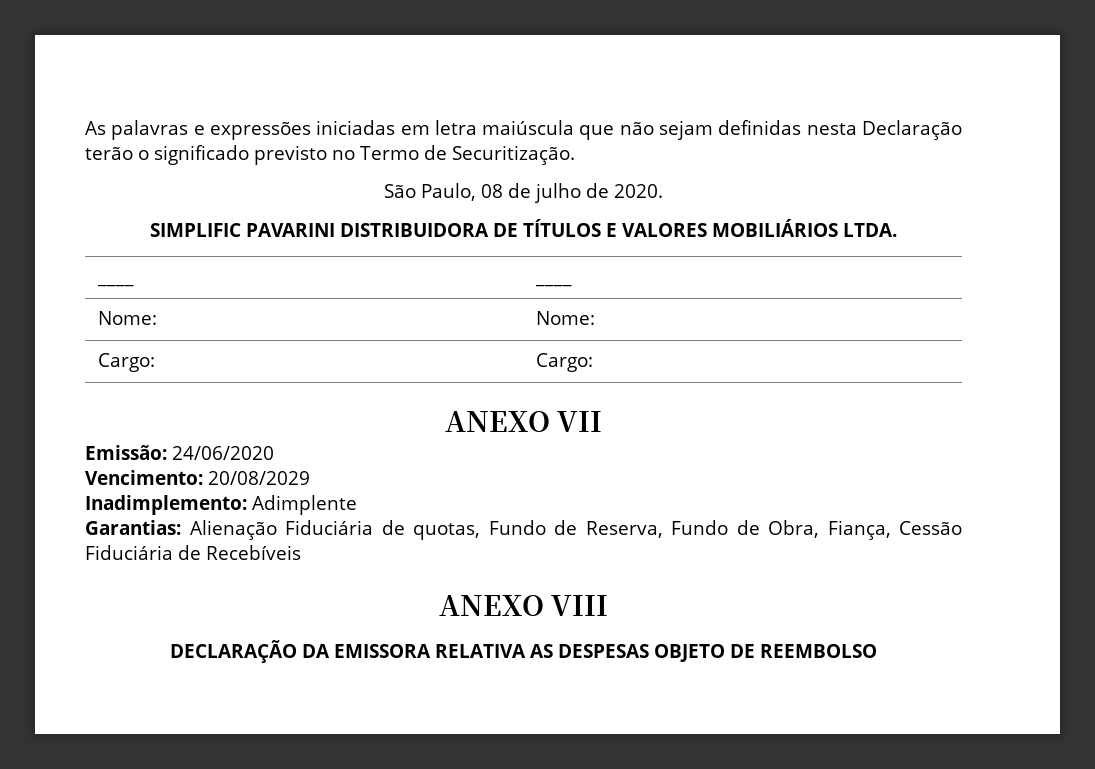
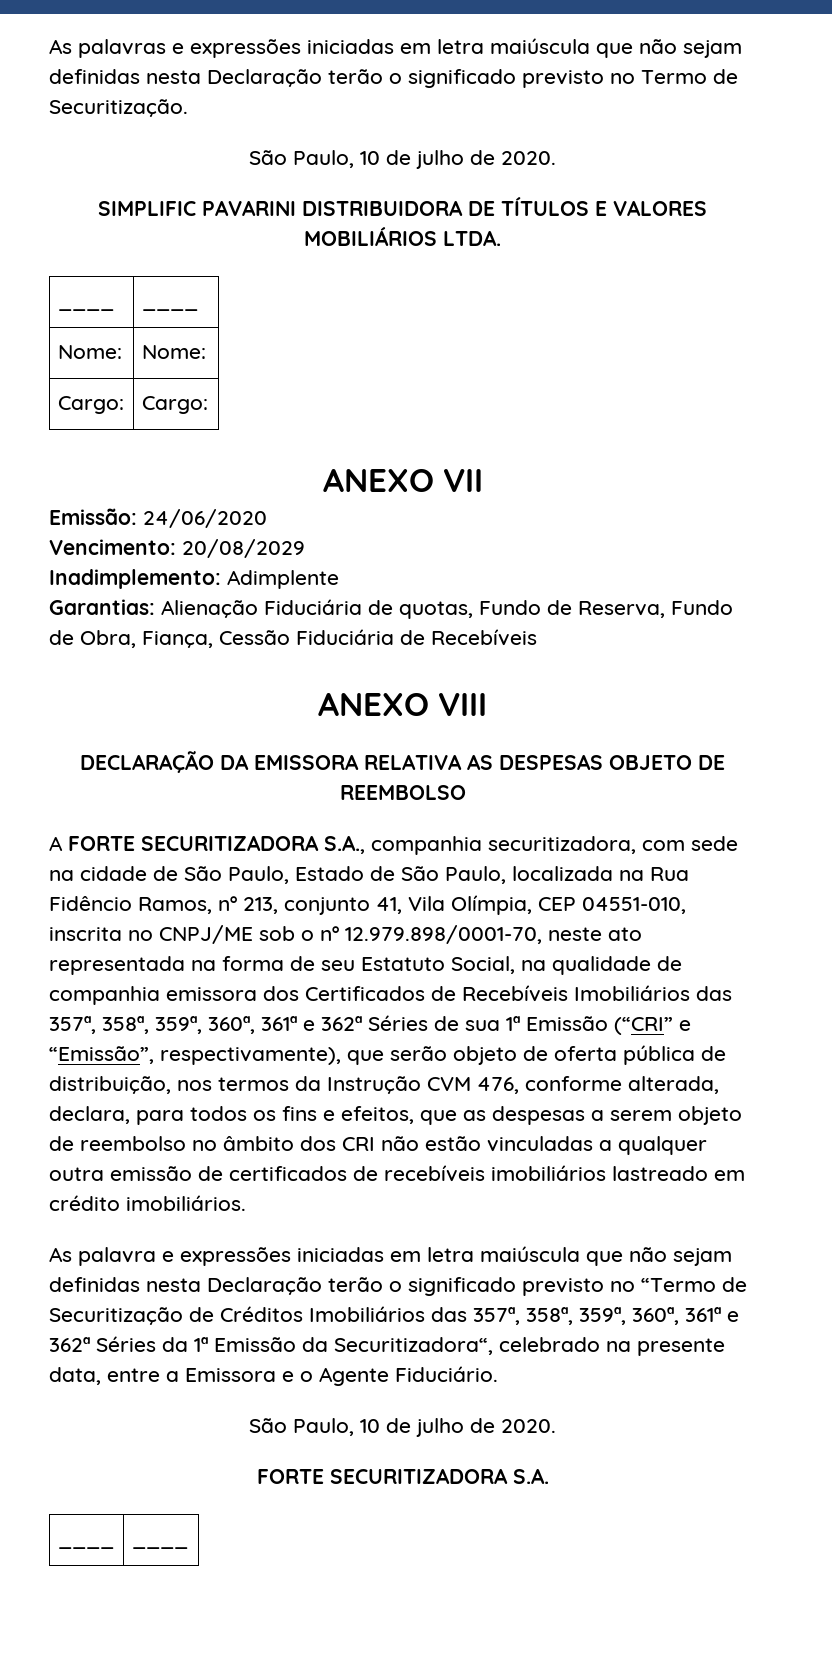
  As palavras e expressões iniciadas em letra maiúscula que não sejam definidas nesta Declaração terão o significado previsto no Termo de Securitização.
- São Paulo, 08 de julho de 2020.
+ São Paulo, 10 de julho de 2020.
+ A FORTE SECURITIZADORA S.A., companhia securitizadora, com sede na cidade de São Paulo, Estado de São Paulo, localizada na Rua Fidêncio Ramos, nº 213, conjunto 41, Vila Olímpia, CEP 04551-010, inscrita no CNPJ/ME sob o nº 12.979.898/0001-70, neste ato representada na forma de seu Estatuto Social, na qualidade de companhia emissora dos Certificados de Recebíveis Imobiliários das 357ª, 358ª, 359ª, 360ª, 361ª e 362ª Séries de sua 1ª Emissão (“CRI” e “Emissão”, respectivamente), que serão objeto de oferta pública de distribuição, nos termos da Instrução CVM 476, conforme alterada, declara, para todos os fins e efeitos, que as despesas a serem objeto de reembolso no âmbito dos CRI não estão vinculadas a qualquer outra emissão de certificados de recebíveis imobiliários lastreado em crédito imobiliários.
+ As palavra e expressões iniciadas em letra maiúscula que não sejam definidas nesta Declaração terão o significado previsto no “Termo de Securitização de Créditos Imobiliários das 357ª, 358ª, 359ª, 360ª, 361ª e 362ª Séries da 1ª Emissão da Securitizadora“, celebrado na presente data, entre a Emissora e o Agente Fiduciário.
+ São Paulo, 10 de julho de 2020.
+ FORTE SECURITIZADORA S.A.
+ ____ | ____

